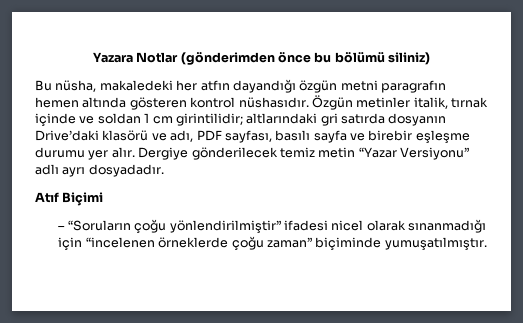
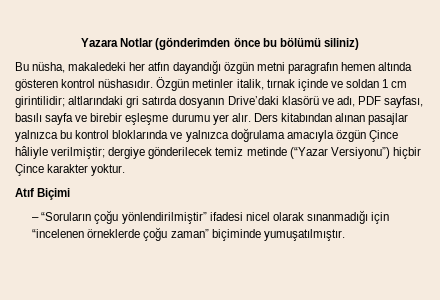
- Dergiye gönderilecek temiz metin “Yazar Versiyonu” adlı ayrı dosyadadır.
+ Ders kitabından alınan pasajlar yalnızca bu kontrol bloklarında ve yalnızca doğrulama amacıyla özgün Çince hâliyle verilmiştir; dergiye gönderilecek temiz metinde (“Yazar Versiyonu”) hiçbir Çince karakter yoktur.

